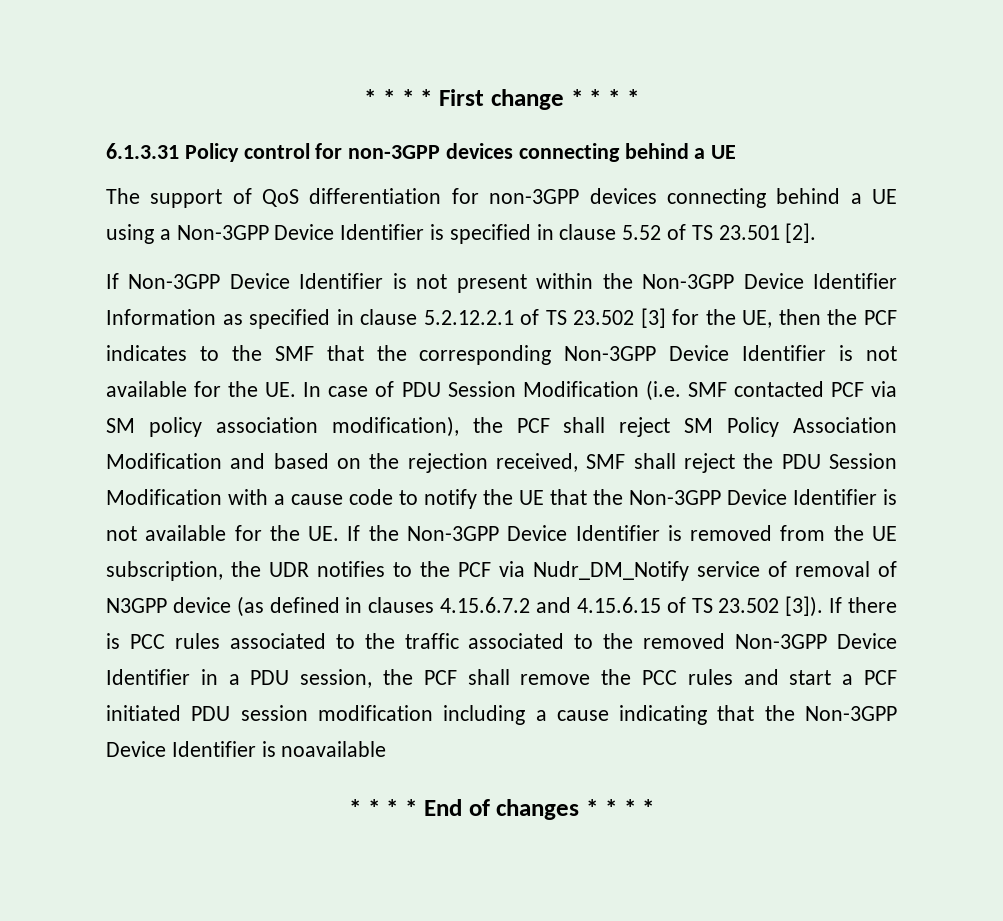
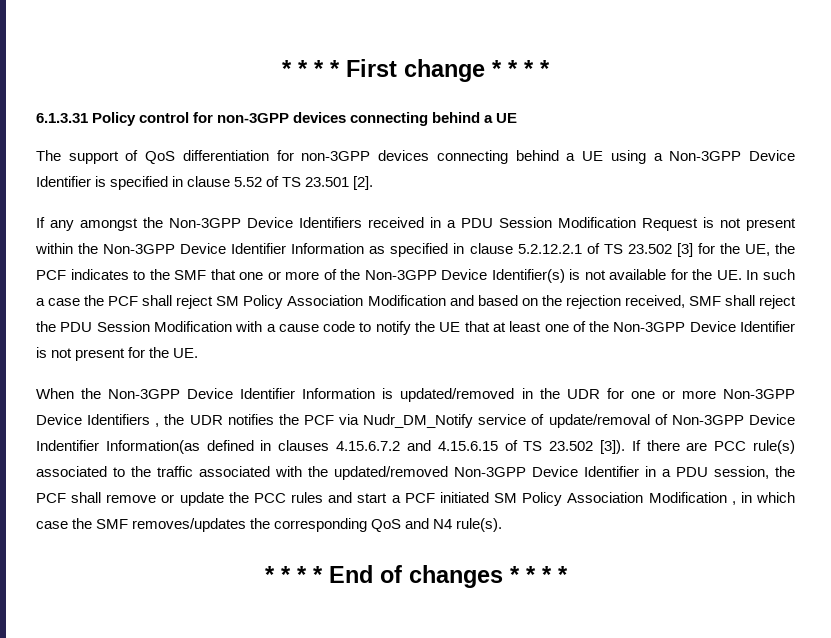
- If Non-3GPP Device Identifier is not present within the Non-3GPP Device Identifier Information as specified in clause 5.2.12.2.1 of TS 23.502 [3] for the UE, then the PCF indicates to the SMF that the corresponding Non-3GPP Device Identifier is not available for the UE. In case of PDU Session Modification (i.e. SMF contacted PCF via SM policy association modification), the PCF shall reject SM Policy Association Modification and based on the rejection received, SMF shall reject the PDU Session Modification with a cause code to notify the UE that the Non-3GPP Device Identifier is not available for the UE. If the Non-3GPP Device Identifier is removed from the UE subscription, the UDR notifies to the PCF via Nudr_DM_Notify service of removal of N3GPP device (as defined in clauses 4.15.6.7.2 and 4.15.6.15 of TS 23.502 [3]).
+ If any amongst the Non-3GPP Device Identifiers received in a PDU Session Modification Request is not present within the Non-3GPP Device Identifier Information as specified in clause 5.2.12.2.1 of TS 23.502 [3] for the UE, the PCF indicates to the SMF that one or more of the Non-3GPP Device Identifier(s) is not available for the UE. In such a case the PCF shall reject SM Policy Association Modification and based on the rejection received, SMF shall reject the PDU Session Modification with a cause code to notify the UE that at least one of the Non-3GPP Device Identifier is not present for the UE.
+ When the Non-3GPP Device Identifier Information is updated/removed in the UDR for one or more Non-3GPP Device Identifiers , the UDR notifies the PCF via Nudr_DM_Notify service of update/removal of Non-3GPP Device Indentifier Information(as defined in clauses 4.15.6.7.2 and 4.15.6.15 of TS 23.502 [3]).
- If there is PCC rules associated to the traffic associated to the removed Non-3GPP Device Identifier in a PDU session, the PCF shall remove the PCC rules and start a PCF initiated PDU session modification including a cause indicating that the Non-3GPP Device Identifier is noavailable
+ If there are PCC rule(s) associated to the traffic associated with the updated/removed Non-3GPP Device Identifier in a PDU session, the PCF shall remove or update the PCC rules and start a PCF initiated SM Policy Association Modification , in which case the SMF removes/updates the corresponding QoS and N4 rule(s).

